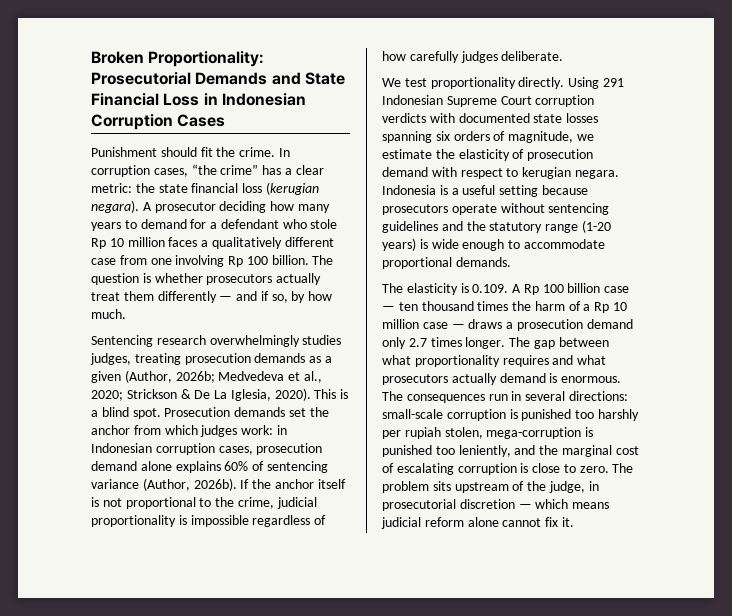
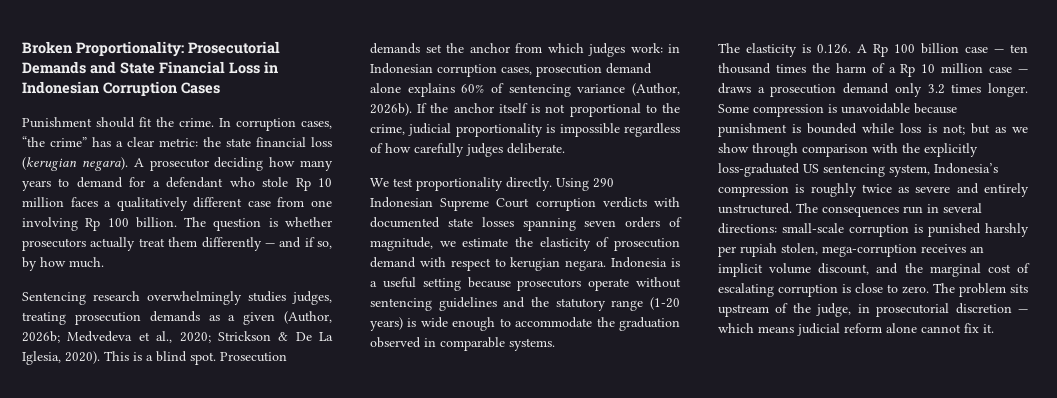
- Using 291 Indonesian Supreme Court corruption verdicts with documented state losses spanning six orders of magnitude, we estimate the elasticity of prosecution demand with respect to kerugian negara.
+ Using 290 Indonesian Supreme Court corruption verdicts with documented state losses spanning seven orders of magnitude, we estimate the elasticity of prosecution demand with respect to kerugian negara.
- Indonesia is a useful setting because prosecutors operate without sentencing guidelines and the statutory range (1-20 years) is wide enough to accommodate proportional demands.
+ Indonesia is a useful setting because prosecutors operate without sentencing guidelines and the statutory range (1-20 years) is wide enough to accommodate the graduation observed in comparable systems.
- The elasticity is 0.109. A Rp 100 billion case — ten thousand times the harm of a Rp 10 million case — draws a prosecution demand only 2.7 times longer.
+ The elasticity is 0.126. A Rp 100 billion case — ten thousand times the harm of a Rp 10 million case — draws a prosecution demand only 3.2 times longer.
- The gap between what proportionality requires and what prosecutors actually demand is enormous.
+ Some compression is unavoidable because punishment is bounded while loss is not; but as we show through comparison with the explicitly loss-graduated US sentencing system, Indonesia’s compression is roughly twice as severe and entirely unstructured.
- The consequences run in several directions: small-scale corruption is punished too harshly per rupiah stolen, mega-corruption is punished too leniently, and the marginal cost of escalating corruption is close to zero.
+ The consequences run in several directions: small-scale corruption is punished harshly per rupiah stolen, mega-corruption receives an implicit volume discount, and the marginal cost of escalating corruption is close to zero.

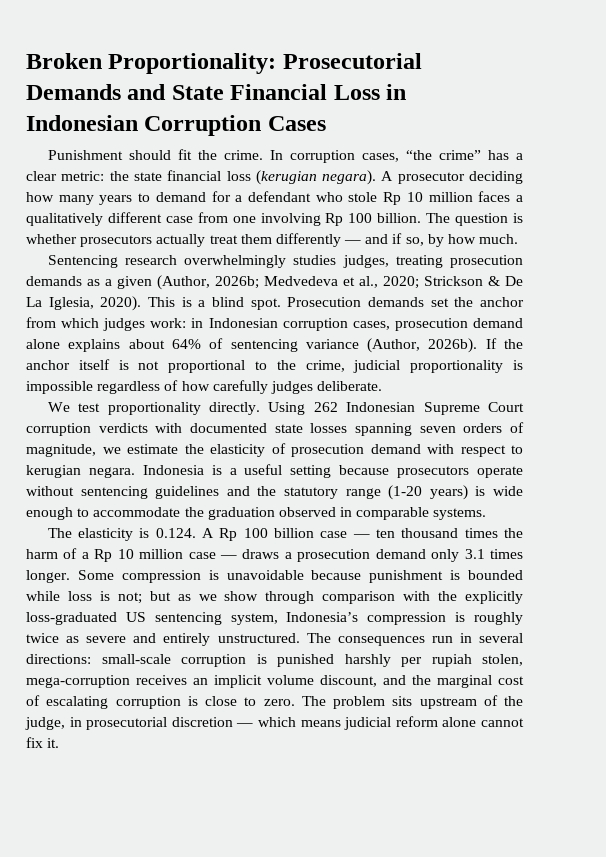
- Prosecution demands set the anchor from which judges work: in Indonesian corruption cases, prosecution demand alone explains 60% of sentencing variance (Author, 2026b).
+ Prosecution demands set the anchor from which judges work: in Indonesian corruption cases, prosecution demand alone explains about 64% of sentencing variance (Author, 2026b).
- Using 290 Indonesian Supreme Court corruption verdicts with documented state losses spanning seven orders of magnitude, we estimate the elasticity of prosecution demand with respect to kerugian negara.
+ Using 262 Indonesian Supreme Court corruption verdicts with documented state losses spanning seven orders of magnitude, we estimate the elasticity of prosecution demand with respect to kerugian negara.
- The elasticity is 0.126. A Rp 100 billion case — ten thousand times the harm of a Rp 10 million case — draws a prosecution demand only 3.2 times longer.
+ The elasticity is 0.124. A Rp 100 billion case — ten thousand times the harm of a Rp 10 million case — draws a prosecution demand only 3.1 times longer.

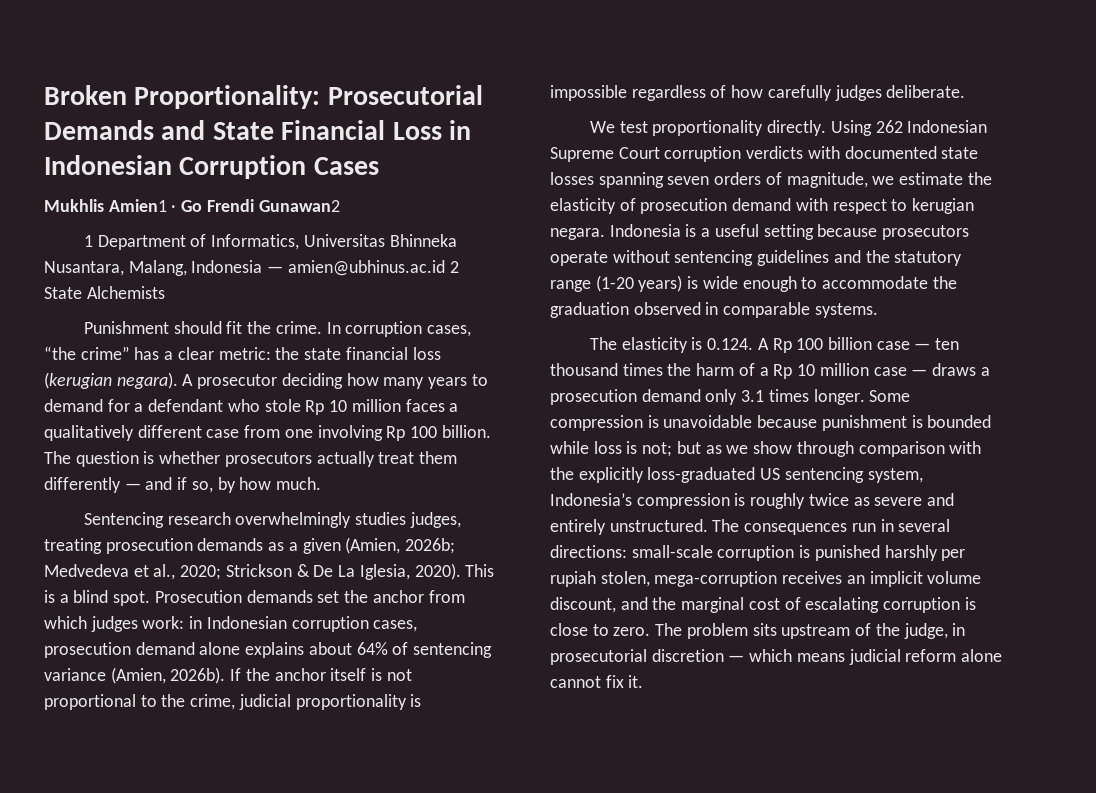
+ Mukhlis Amien1 · Go Frendi Gunawan2
+ 1 Department of Informatics, Universitas Bhinneka Nusantara, Malang, Indonesia — amien@ubhinus.ac.id 2 State Alchemists
- Sentencing research overwhelmingly studies judges, treating prosecution demands as a given (Author, 2026b; Medvedeva et al., 2020; Strickson & De La Iglesia, 2020).
+ Sentencing research overwhelmingly studies judges, treating prosecution demands as a given (Amien, 2026b; Medvedeva et al., 2020; Strickson & De La Iglesia, 2020).
- Prosecution demands set the anchor from which judges work: in Indonesian corruption cases, prosecution demand alone explains about 64% of sentencing variance (Author, 2026b).
+ Prosecution demands set the anchor from which judges work: in Indonesian corruption cases, prosecution demand alone explains about 64% of sentencing variance (Amien, 2026b).

